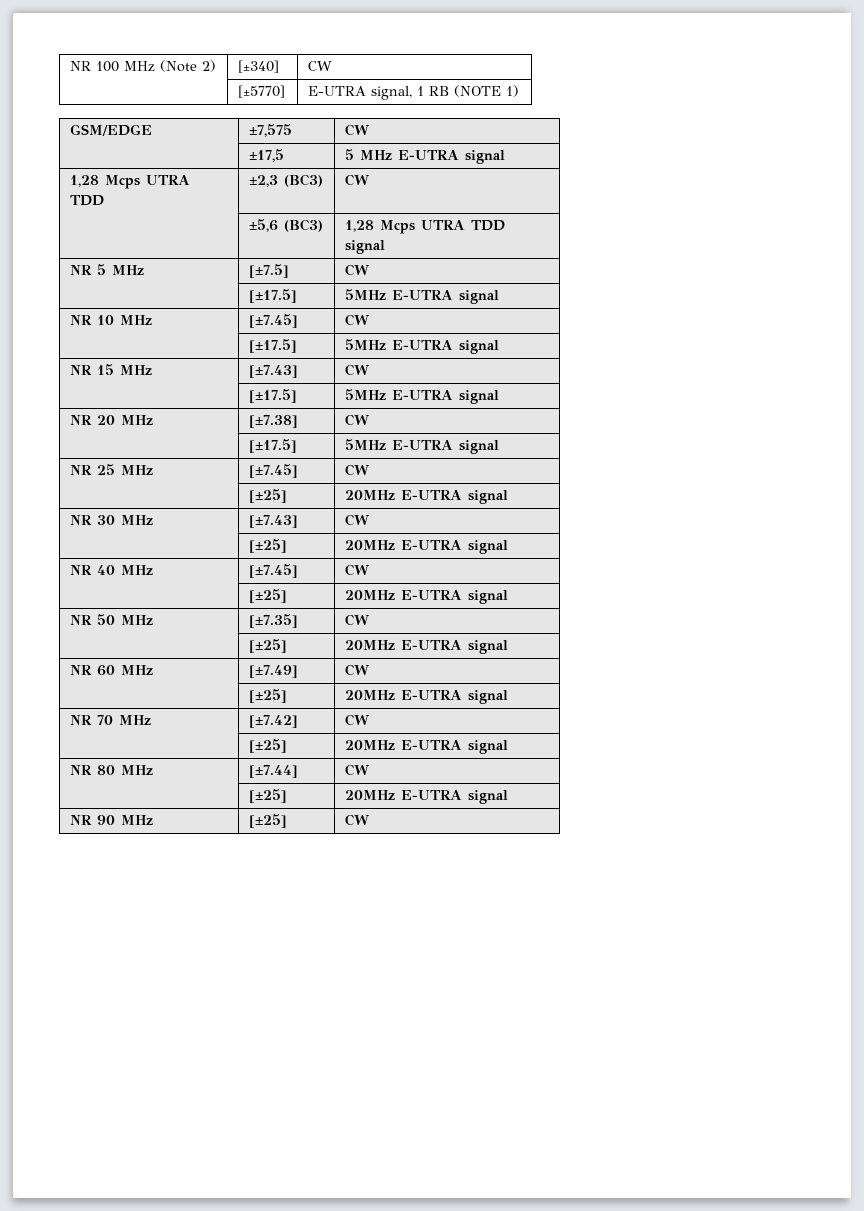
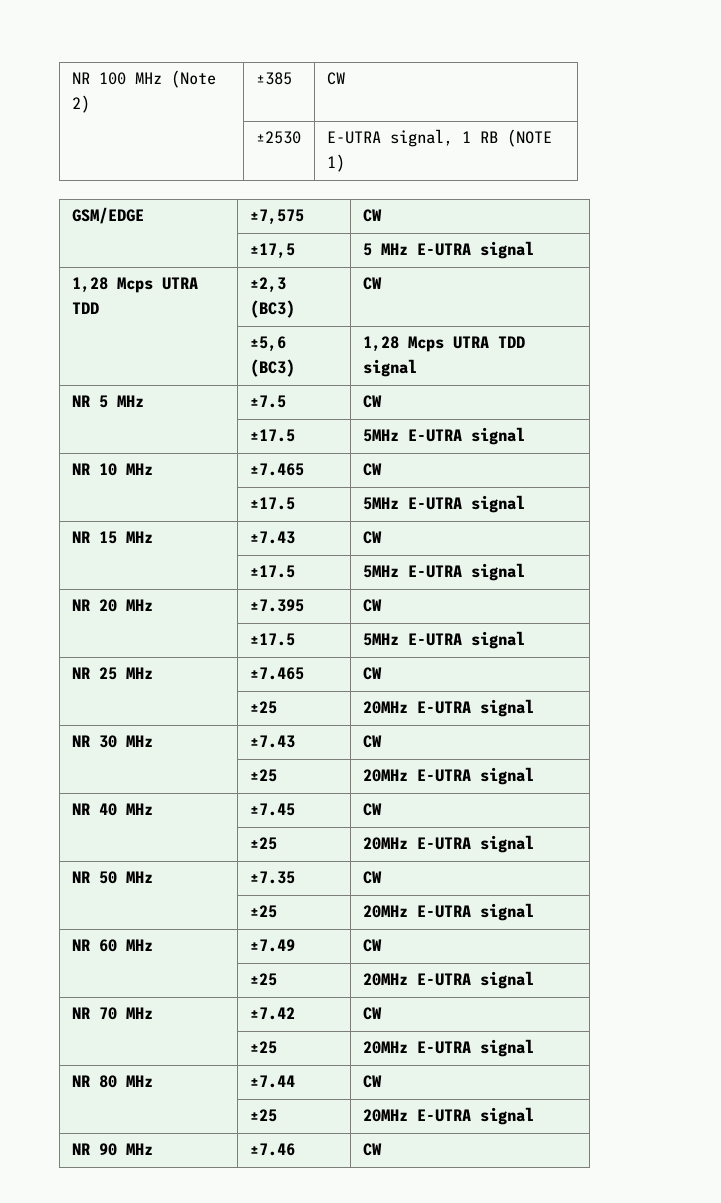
- NR 100 MHz (Note 2) | [±340] | CW
- | [±5770] | E-UTRA signal, 1 RB (NOTE 1)
+ NR 100 MHz (Note 2) | ±385 | CW
+ | ±2530 | E-UTRA signal, 1 RB (NOTE 1)
- NR 5 MHz | [±7.5] | CW
- | [±17.5] | 5MHz E-UTRA signal
+ NR 5 MHz | ±7.5 | CW
+ | ±17.5 | 5MHz E-UTRA signal
- NR 10 MHz | [±7.45] | CW
- | [±17.5] | 5MHz E-UTRA signal
+ NR 10 MHz | ±7.465 | CW
+ | ±17.5 | 5MHz E-UTRA signal
- NR 15 MHz | [±7.43] | CW
- | [±17.5] | 5MHz E-UTRA signal
+ NR 15 MHz | ±7.43 | CW
+ | ±17.5 | 5MHz E-UTRA signal
- NR 20 MHz | [±7.38] | CW
- | [±17.5] | 5MHz E-UTRA signal
+ NR 20 MHz | ±7.395 | CW
+ | ±17.5 | 5MHz E-UTRA signal
- NR 25 MHz | [±7.45] | CW
- | [±25] | 20MHz E-UTRA signal
+ NR 25 MHz | ±7.465 | CW
+ | ±25 | 20MHz E-UTRA signal
- NR 30 MHz | [±7.43] | CW
- | [±25] | 20MHz E-UTRA signal
+ NR 30 MHz | ±7.43 | CW
+ | ±25 | 20MHz E-UTRA signal
- NR 40 MHz | [±7.45] | CW
- | [±25] | 20MHz E-UTRA signal
+ NR 40 MHz | ±7.45 | CW
+ | ±25 | 20MHz E-UTRA signal
- NR 50 MHz | [±7.35] | CW
- | [±25] | 20MHz E-UTRA signal
+ NR 50 MHz | ±7.35 | CW
+ | ±25 | 20MHz E-UTRA signal
- NR 60 MHz | [±7.49] | CW
- | [±25] | 20MHz E-UTRA signal
+ NR 60 MHz | ±7.49 | CW
+ | ±25 | 20MHz E-UTRA signal
- NR 70 MHz | [±7.42] | CW
- | [±25] | 20MHz E-UTRA signal
+ NR 70 MHz | ±7.42 | CW
+ | ±25 | 20MHz E-UTRA signal
- NR 80 MHz | [±7.44] | CW
- | [±25] | 20MHz E-UTRA signal
+ NR 80 MHz | ±7.44 | CW
+ | ±25 | 20MHz E-UTRA signal
- NR 90 MHz | [±25] | CW
+ NR 90 MHz | ±7.46 | CW

